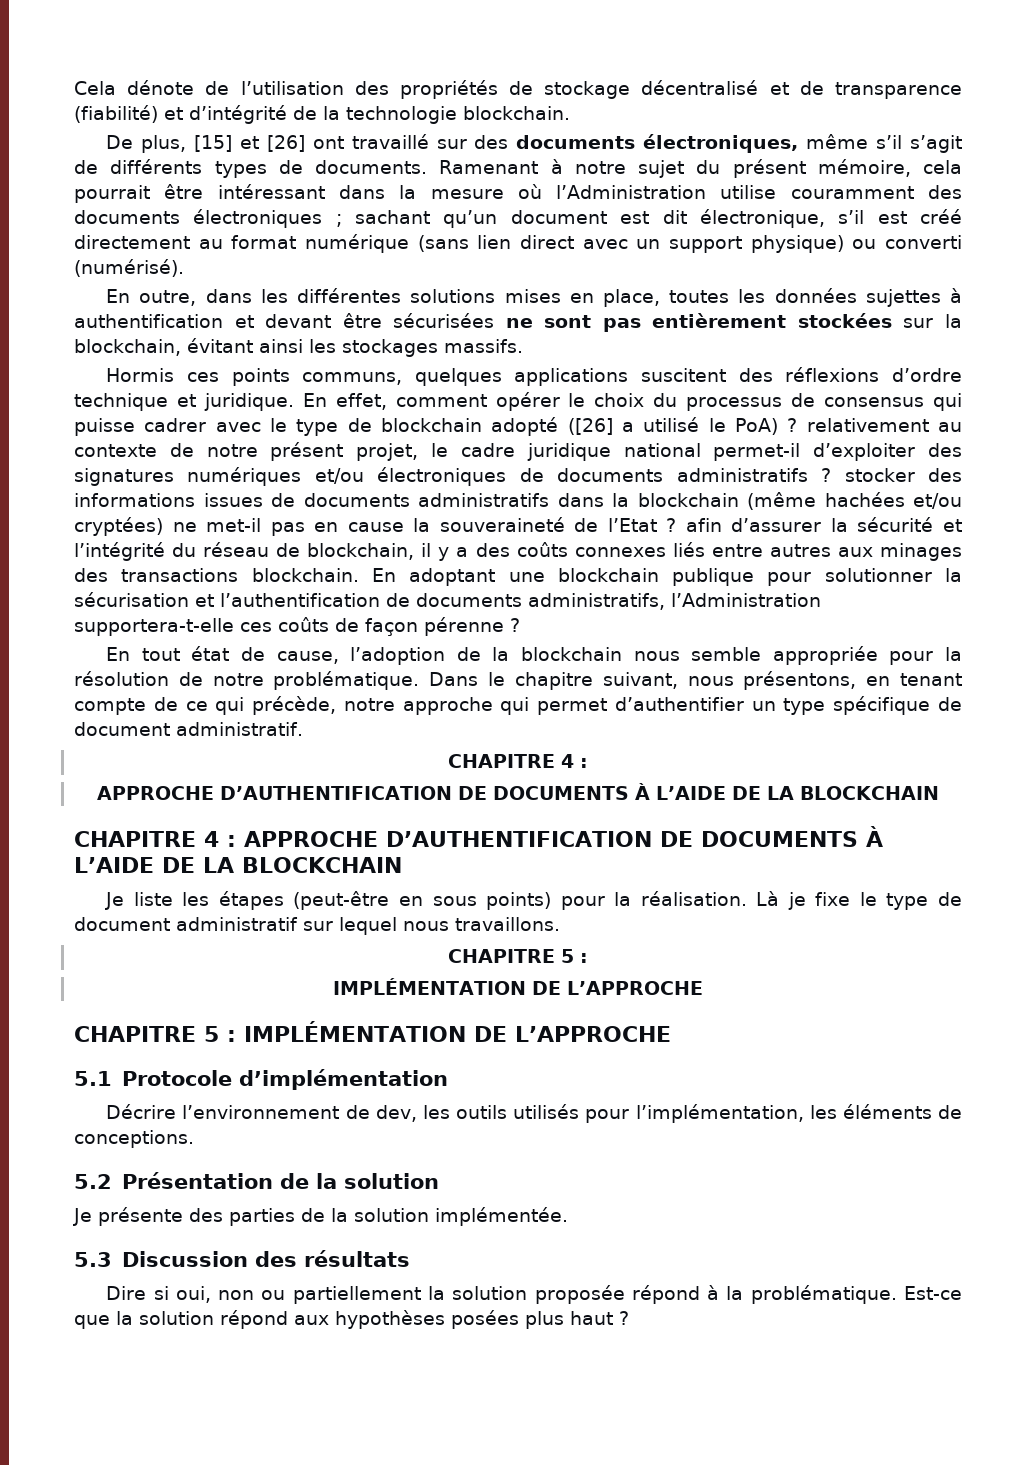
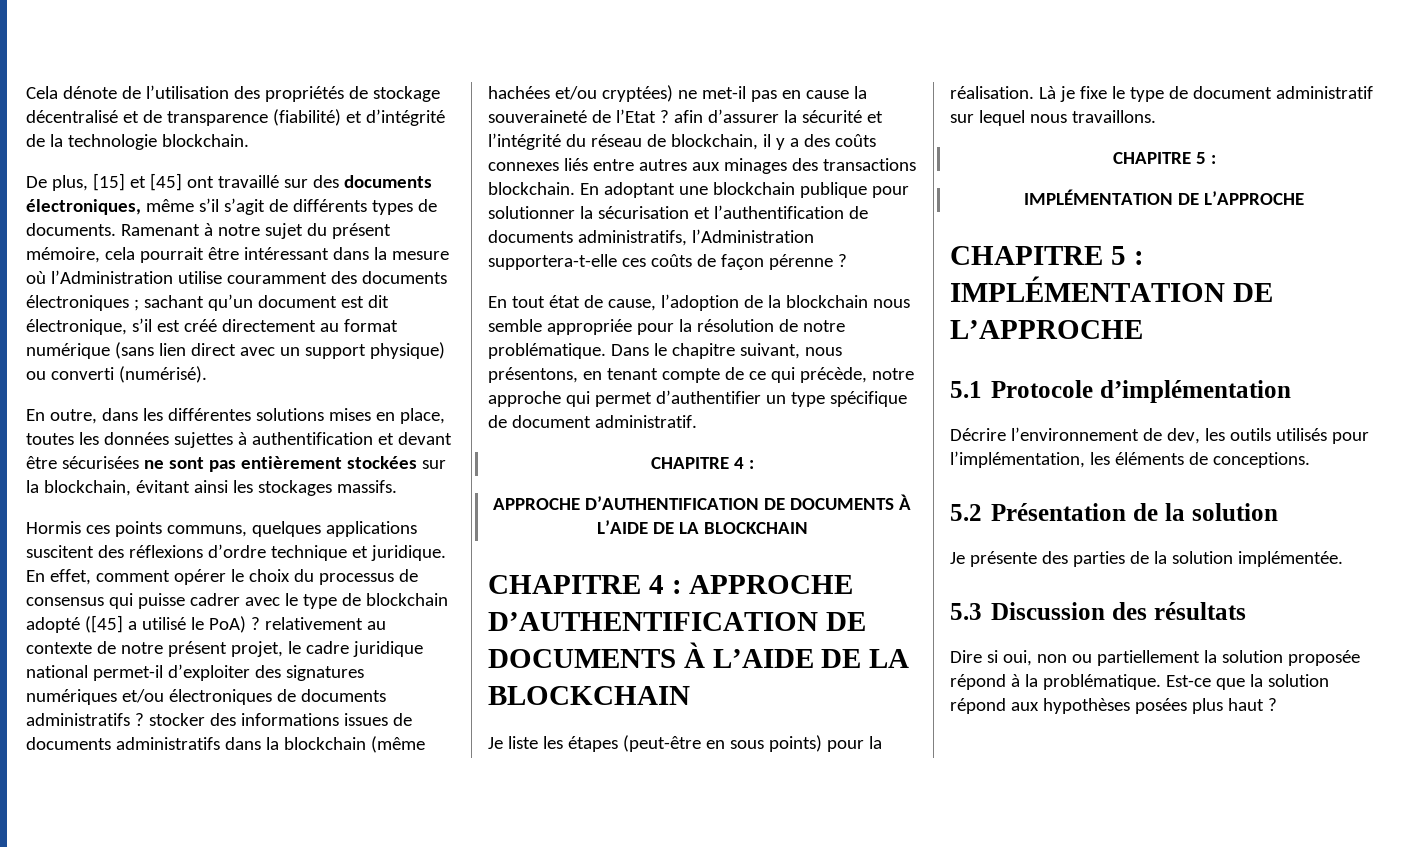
- De plus, [15] et [26] ont travaillé sur des documents électroniques, même s’il s’agit de différents types de documents.
+ De plus, [15] et [45] ont travaillé sur des documents électroniques, même s’il s’agit de différents types de documents.
- En effet, comment opérer le choix du processus de consensus qui puisse cadrer avec le type de blockchain adopté ([26] a utilisé le PoA) ? relativement au contexte de notre présent projet, le cadre juridique national permet-il d’exploiter des signatures numériques et/ou électroniques de documents administratifs ? stocker des informations issues de documents administratifs dans la blockchain (même hachées et/ou cryptées) ne met-il pas en cause la souveraineté de l’Etat ? afin d’assurer la sécurité et l’intégrité du réseau de blockchain, il y a des coûts connexes liés entre autres aux minages des transactions blockchain.
+ En effet, comment opérer le choix du processus de consensus qui puisse cadrer avec le type de blockchain adopté ([45] a utilisé le PoA) ? relativement au contexte de notre présent projet, le cadre juridique national permet-il d’exploiter des signatures numériques et/ou électroniques de documents administratifs ? stocker des informations issues de documents administratifs dans la blockchain (même hachées et/ou cryptées) ne met-il pas en cause la souveraineté de l’Etat ? afin d’assurer la sécurité et l’intégrité du réseau de blockchain, il y a des coûts connexes liés entre autres aux minages des transactions blockchain.

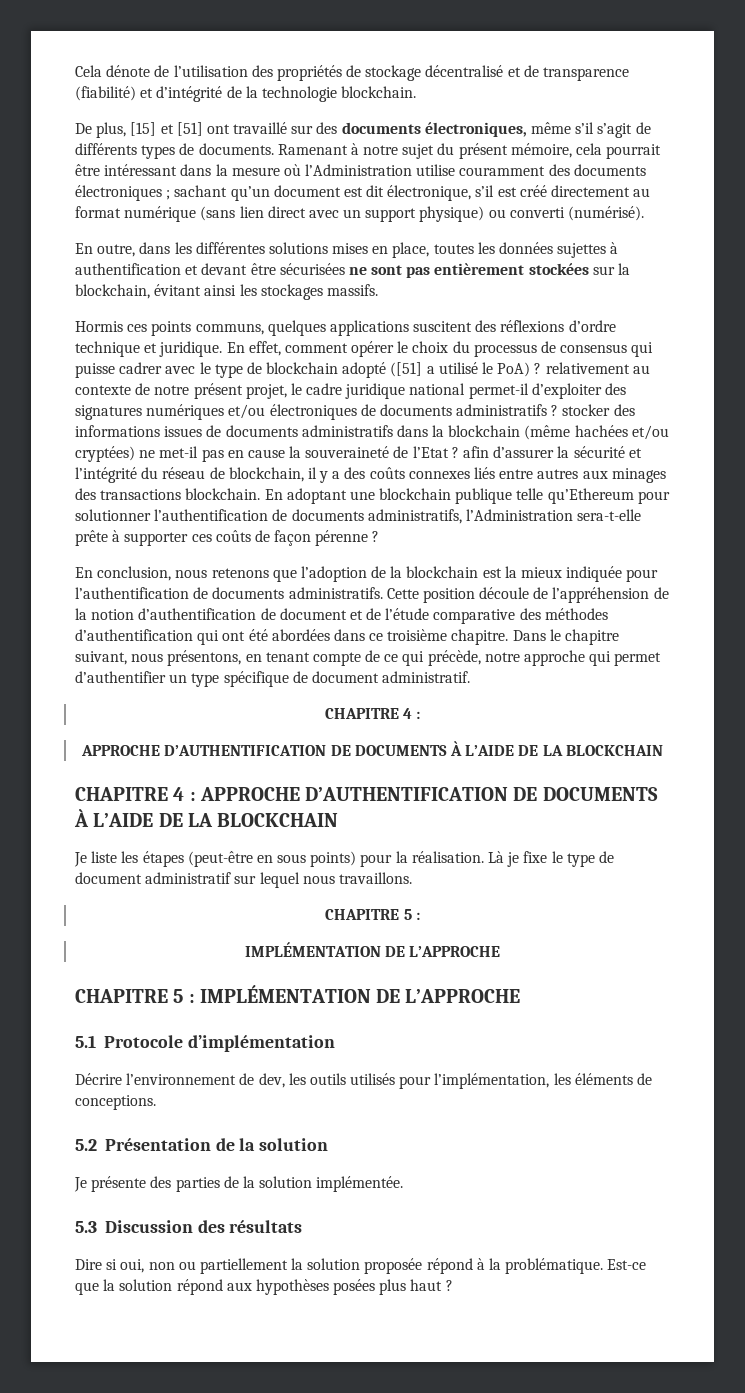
- De plus, [15] et [45] ont travaillé sur des documents électroniques, même s’il s’agit de différents types de documents.
+ De plus, [15] et [51] ont travaillé sur des documents électroniques, même s’il s’agit de différents types de documents.
- En effet, comment opérer le choix du processus de consensus qui puisse cadrer avec le type de blockchain adopté ([45] a utilisé le PoA) ? relativement au contexte de notre présent projet, le cadre juridique national permet-il d’exploiter des signatures numériques et/ou électroniques de documents administratifs ? stocker des informations issues de documents administratifs dans la blockchain (même hachées et/ou cryptées) ne met-il pas en cause la souveraineté de l’Etat ? afin d’assurer la sécurité et l’intégrité du réseau de blockchain, il y a des coûts connexes liés entre autres aux minages des transactions blockchain.
+ En effet, comment opérer le choix du processus de consensus qui puisse cadrer avec le type de blockchain adopté ([51] a utilisé le PoA) ? relativement au contexte de notre présent projet, le cadre juridique national permet-il d’exploiter des signatures numériques et/ou électroniques de documents administratifs ? stocker des informations issues de documents administratifs dans la blockchain (même hachées et/ou cryptées) ne met-il pas en cause la souveraineté de l’Etat ? afin d’assurer la sécurité et l’intégrité du réseau de blockchain, il y a des coûts connexes liés entre autres aux minages des transactions blockchain.
- En adoptant une blockchain publique pour solutionner la sécurisation et l’authentification de documents administratifs, l’Administration supportera-t-elle ces coûts de façon pérenne ?
+ En adoptant une blockchain publique telle qu’Ethereum pour solutionner l’authentification de documents administratifs, l’Administration sera-t-elle prête à supporter ces coûts de façon pérenne ?
- En tout état de cause, l’adoption de la blockchain nous semble appropriée pour la résolution de notre problématique.
+ En conclusion, nous retenons que l’adoption de la blockchain est la mieux indiquée pour l’authentification de documents administratifs. Cette position découle de l’appréhension de la notion d’authentification de document et de l’étude comparative des méthodes d’authentification qui ont été abordées dans ce troisième chapitre.

